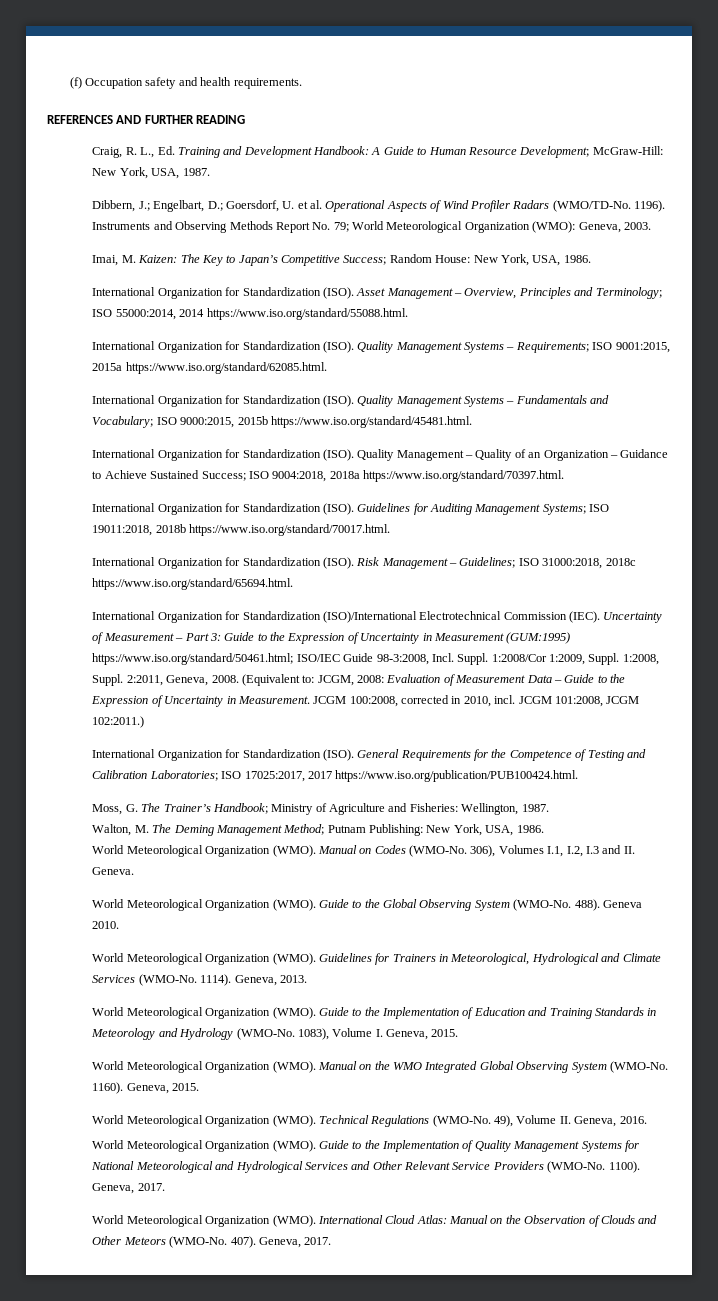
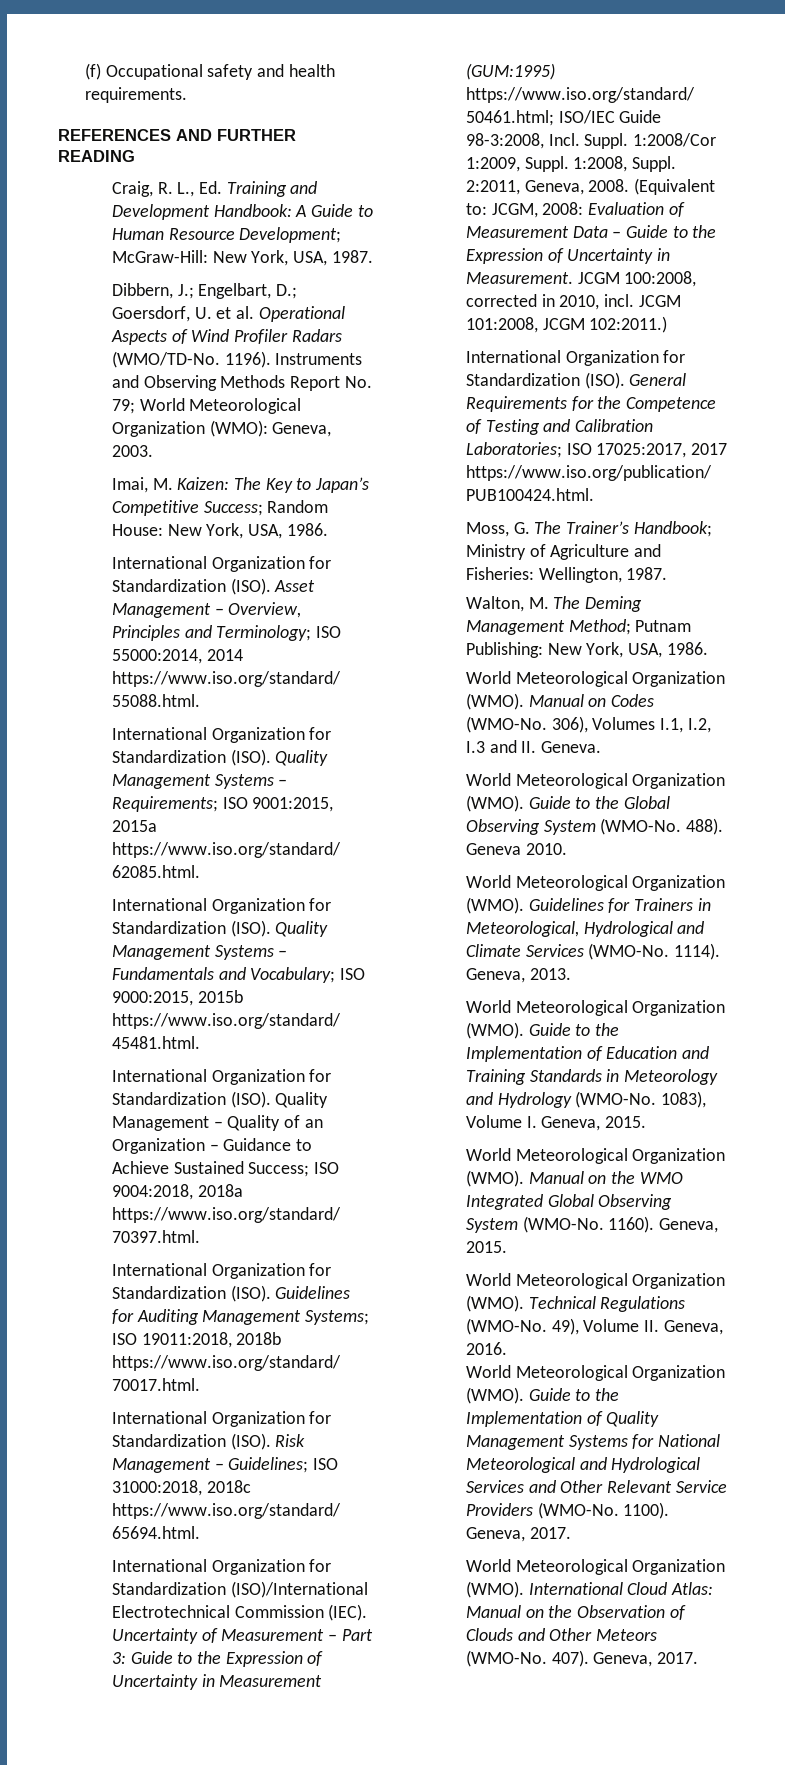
- (f) Occupation safety and health requirements.
+ (f) Occupational safety and health requirements.

